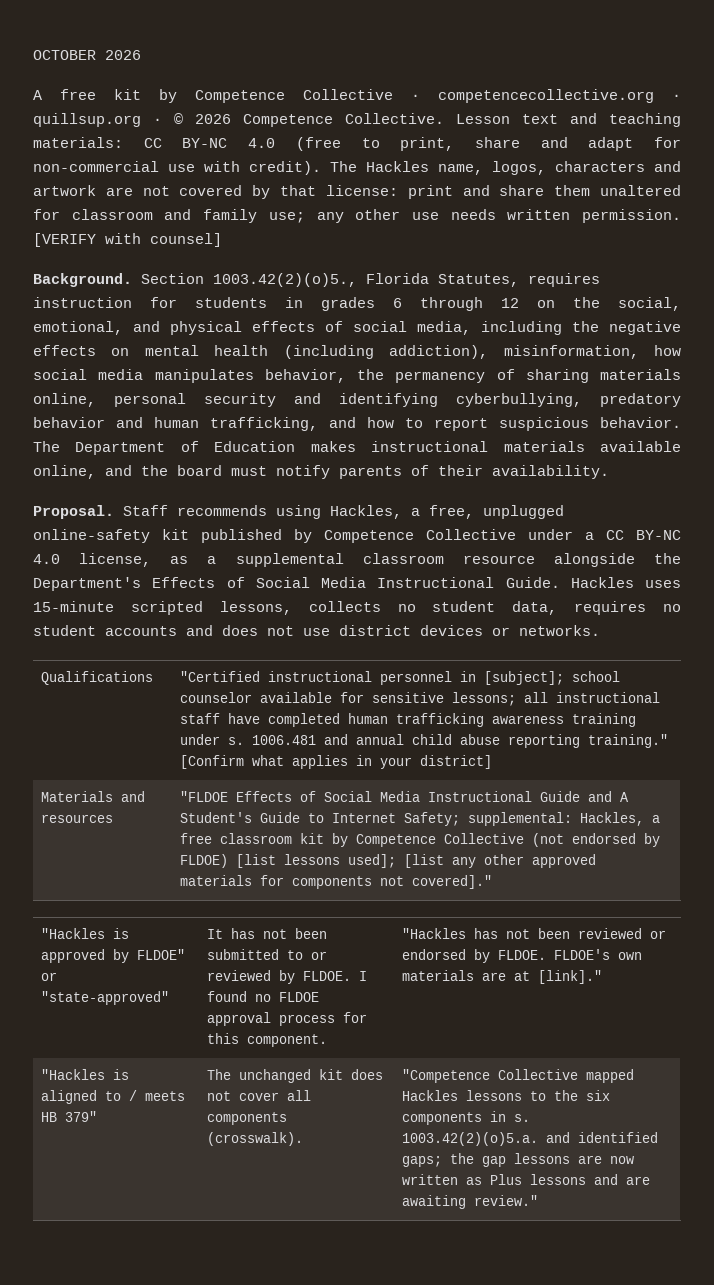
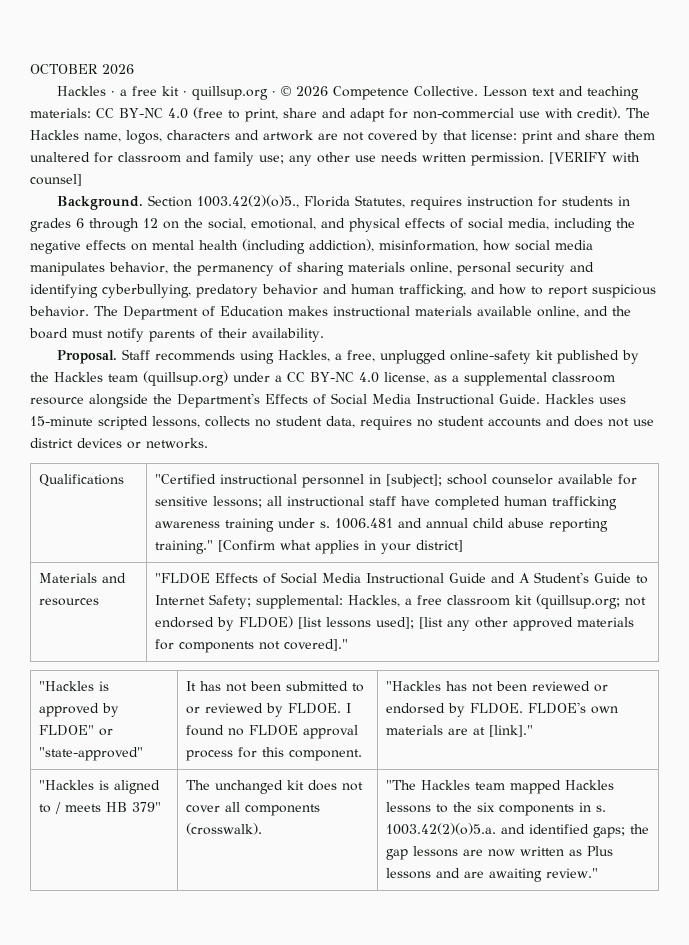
- A free kit by Competence Collective · competencecollective.org · quillsup.org · © 2026 Competence Collective.
+ Hackles · a free kit · quillsup.org · © 2026 Competence Collective.
- Staff recommends using Hackles, a free, unplugged online-safety kit published by Competence Collective under a CC BY-NC 4.0 license, as a supplemental classroom resource alongside the Department's Effects of Social Media Instructional Guide.
+ Staff recommends using Hackles, a free, unplugged online-safety kit published by the Hackles team (quillsup.org) under a CC BY-NC 4.0 license, as a supplemental classroom resource alongside the Department's Effects of Social Media Instructional Guide.
- "FLDOE Effects of Social Media Instructional Guide and A Student's Guide to Internet Safety; supplemental: Hackles, a free classroom kit by Competence Collective (not endorsed by FLDOE) [list lessons used]; [list any other approved materials for components not covered]."
+ "FLDOE Effects of Social Media Instructional Guide and A Student's Guide to Internet Safety; supplemental: Hackles, a free classroom kit (quillsup.org; not endorsed by FLDOE) [list lessons used]; [list any other approved materials for components not covered]."
- "Competence Collective mapped Hackles lessons to the six components in s.
+ "The Hackles team mapped Hackles lessons to the six components in s.

